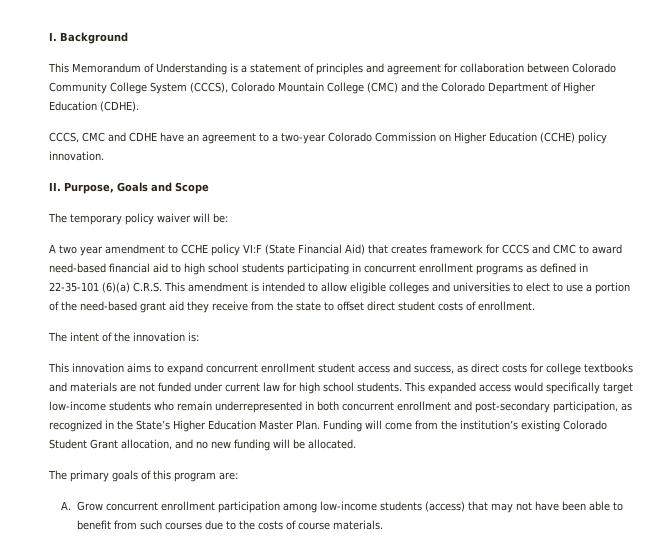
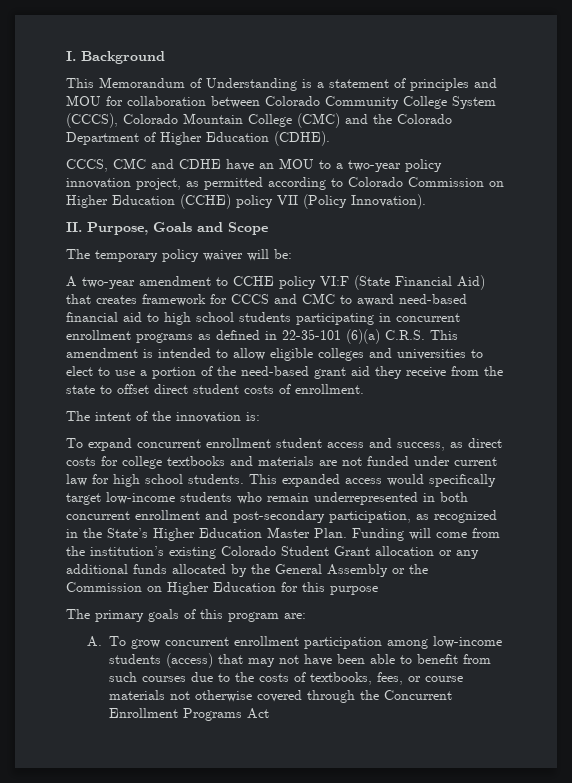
- This Memorandum of Understanding is a statement of principles and agreement for collaboration between Colorado Community College System (CCCS), Colorado Mountain College (CMC) and the Colorado Department of Higher Education (CDHE).
+ This Memorandum of Understanding is a statement of principles and MOU for collaboration between Colorado Community College System (CCCS), Colorado Mountain College (CMC) and the Colorado Department of Higher Education (CDHE).
- CCCS, CMC and CDHE have an agreement to a two-year Colorado Commission on Higher Education (CCHE) policy innovation.
+ CCCS, CMC and CDHE have an MOU to a two-year policy innovation project, as permitted according to Colorado Commission on Higher Education (CCHE) policy VII (Policy Innovation).
- A two year amendment to CCHE policy VI:F (State Financial Aid) that creates framework for CCCS and CMC to award need-based financial aid to high school students participating in concurrent enrollment programs as defined in 22-35-101 (6)(a) C.R.S. This amendment is intended to allow eligible colleges and universities to elect to use a portion of the need-based grant aid they receive from the state to offset direct student costs of enrollment.
+ A two-year amendment to CCHE policy VI:F (State Financial Aid) that creates framework for CCCS and CMC to award need-based financial aid to high school students participating in concurrent enrollment programs as defined in 22-35-101 (6)(a) C.R.S. This amendment is intended to allow eligible colleges and universities to elect to use a portion of the need-based grant aid they receive from the state to offset direct student costs of enrollment.
- This innovation aims to expand concurrent enrollment student access and success, as direct costs for college textbooks and materials are not funded under current law for high school students.
+ To expand concurrent enrollment student access and success, as direct costs for college textbooks and materials are not funded under current law for high school students.
- Funding will come from the institution’s existing Colorado Student Grant allocation, and no new funding will be allocated.
+ Funding will come from the institution’s existing Colorado Student Grant allocation or any additional funds allocated by the General Assembly or the Commission on Higher Education for this purpose
- A. Grow concurrent enrollment participation among low-income students (access) that may not have been able to benefit from such courses due to the costs of course materials.
+ A. To grow concurrent enrollment participation among low-income students (access) that may not have been able to benefit from such courses due to the costs of textbooks, fees, or course materials not otherwise covered through the Concurrent Enrollment Programs Act

